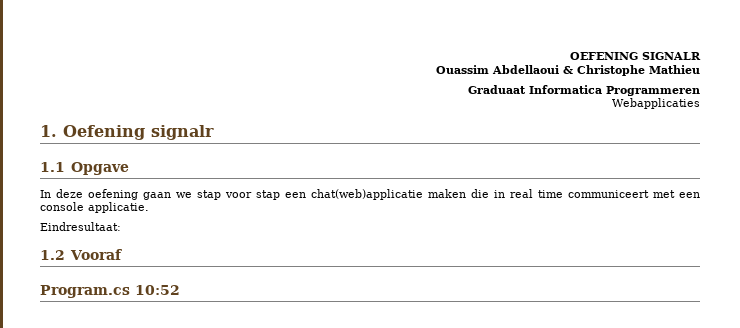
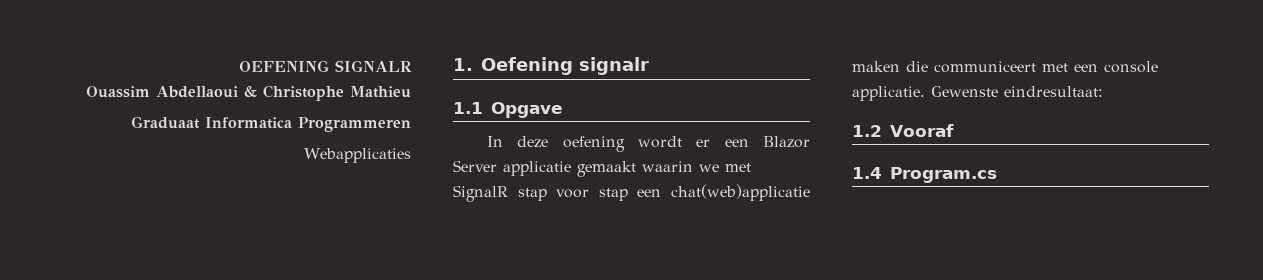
- In deze oefening gaan we stap voor stap een chat(web)applicatie maken die in real time communiceert met een console applicatie.
- Eindresultaat:
+ In deze oefening wordt er een Blazor Server applicatie gemaakt waarin we met SignalR stap voor stap een chat(web)applicatie maken die communiceert met een console applicatie. Gewenste eindresultaat:
- Program.cs 10:52
+ 1.4 Program.cs

